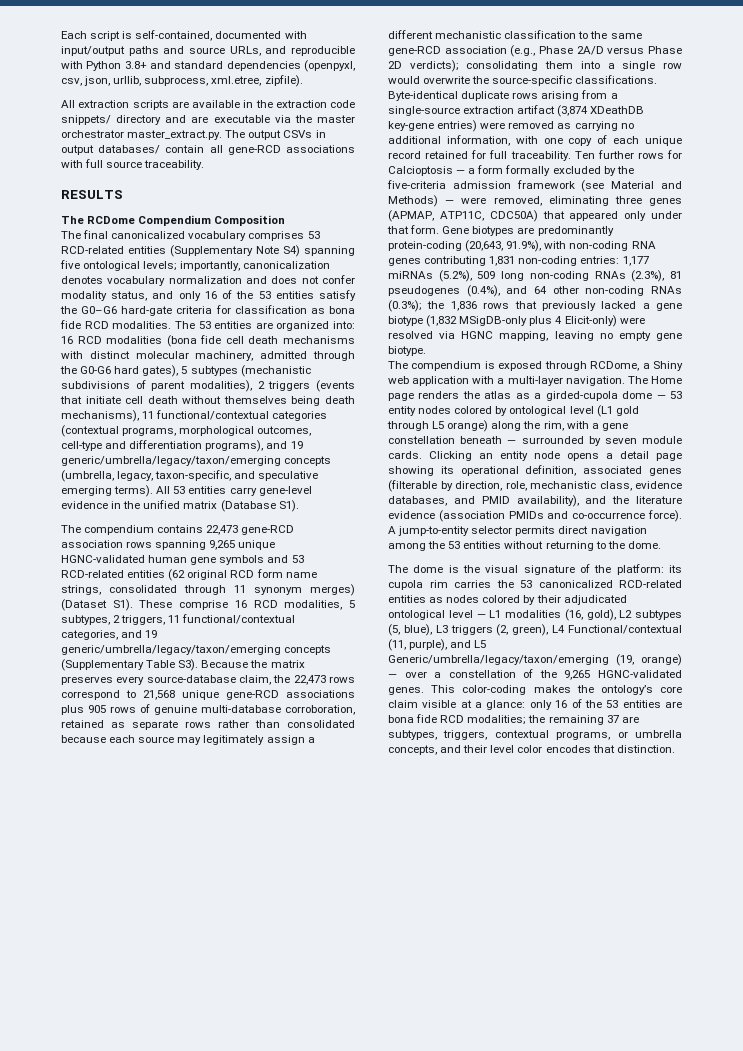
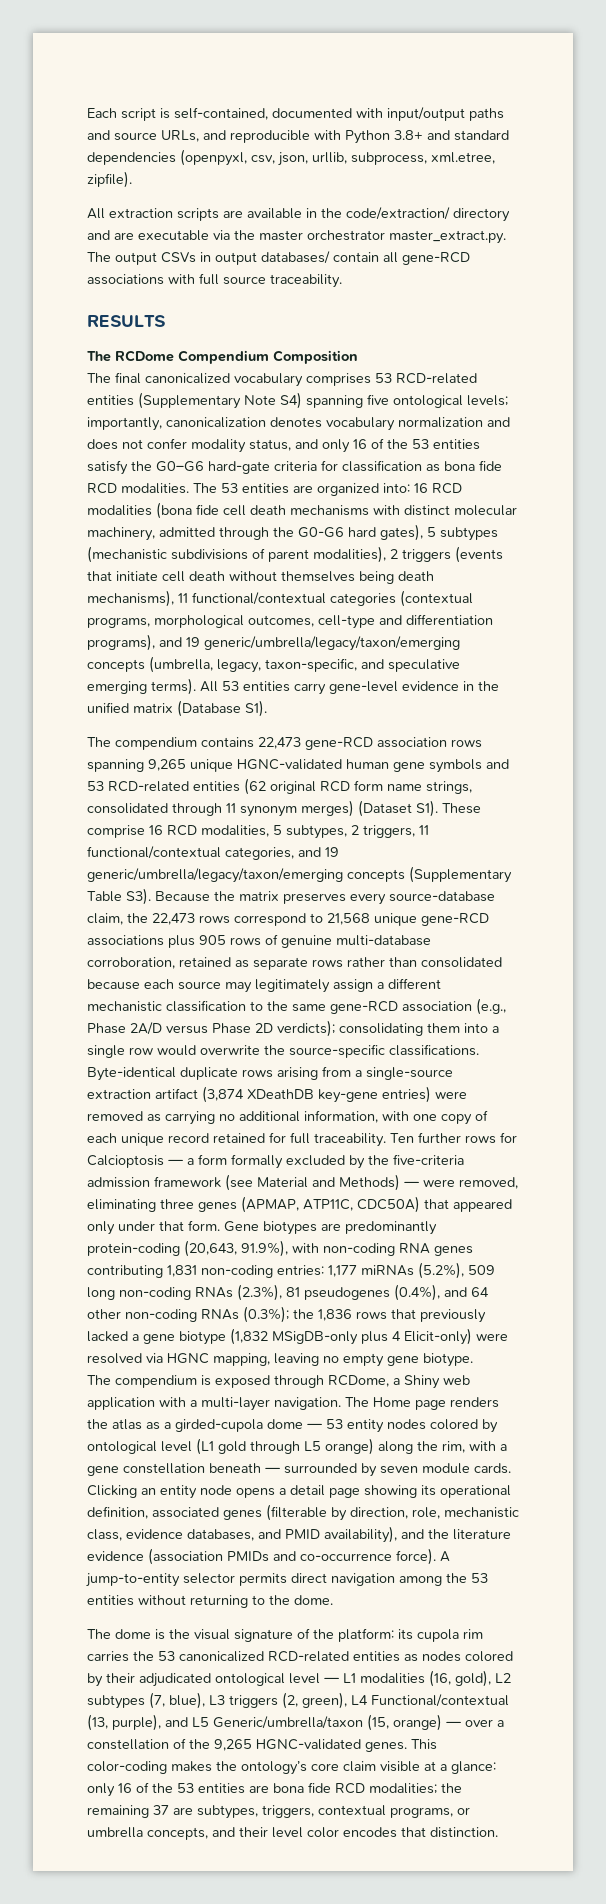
- All extraction scripts are available in the extraction code snippets/ directory and are executable via the master orchestrator master_extract.py. The output CSVs in output databases/ contain all gene-RCD associations with full source traceability.
+ All extraction scripts are available in the code/extraction/ directory and are executable via the master orchestrator master_extract.py. The output CSVs in output databases/ contain all gene-RCD associations with full source traceability.
- The dome is the visual signature of the platform: its cupola rim carries the 53 canonicalized RCD-related entities as nodes colored by their adjudicated ontological level — L1 modalities (16, gold), L2 subtypes (5, blue), L3 triggers (2, green), L4 Functional/contextual (11, purple), and L5 Generic/umbrella/legacy/taxon/emerging (19, orange) — over a constellation of the 9,265 HGNC-validated genes.
+ The dome is the visual signature of the platform: its cupola rim carries the 53 canonicalized RCD-related entities as nodes colored by their adjudicated ontological level — L1 modalities (16, gold), L2 subtypes (7, blue), L3 triggers (2, green), L4 Functional/contextual (13, purple), and L5 Generic/umbrella/taxon (15, orange) — over a constellation of the 9,265 HGNC-validated genes.

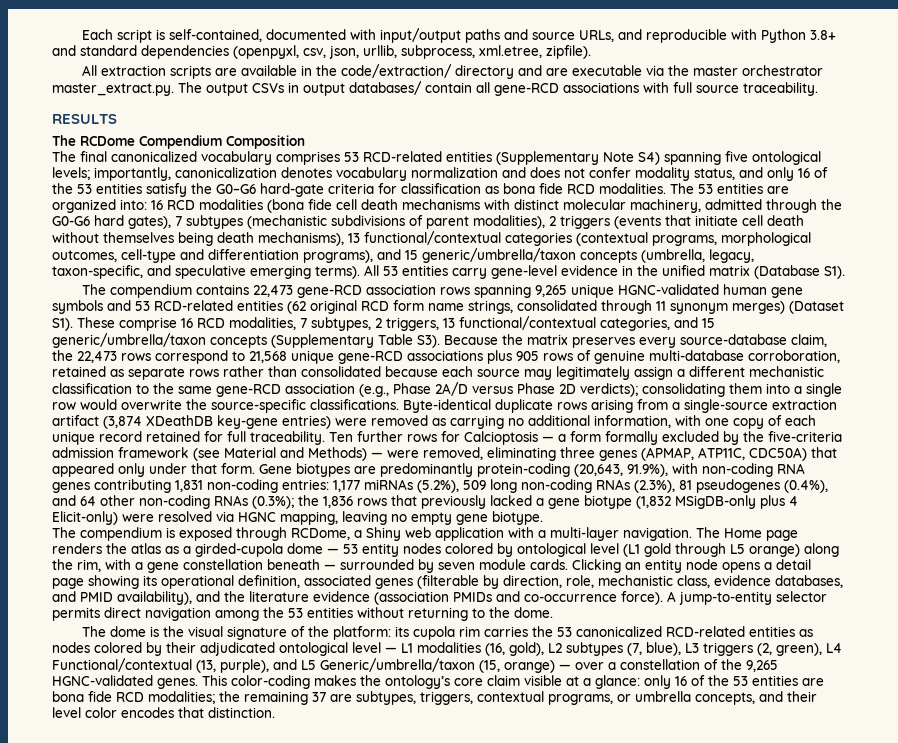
- 16 RCD modalities (bona fide cell death mechanisms with distinct molecular machinery, admitted through the G0-G6 hard gates), 5 subtypes (mechanistic subdivisions of parent modalities), 2 triggers (events that initiate cell death without themselves being death mechanisms), 11 functional/contextual categories (contextual programs, morphological outcomes, cell-type and differentiation programs), and 19 generic/umbrella/legacy/taxon/emerging concepts (umbrella, legacy, taxon-specific, and speculative emerging terms).
+ 16 RCD modalities (bona fide cell death mechanisms with distinct molecular machinery, admitted through the G0-G6 hard gates), 7 subtypes (mechanistic subdivisions of parent modalities), 2 triggers (events that initiate cell death without themselves being death mechanisms), 13 functional/contextual categories (contextual programs, morphological outcomes, cell-type and differentiation programs), and 15 generic/umbrella/taxon concepts (umbrella, legacy, taxon-specific, and speculative emerging terms).
- The compendium contains 22,473 gene-RCD association rows spanning 9,265 unique HGNC-validated human gene symbols and 53 RCD-related entities (62 original RCD form name strings, consolidated through 11 synonym merges) (Dataset S1). These comprise 16 RCD modalities, 5 subtypes, 2 triggers, 11 functional/contextual categories, and 19 generic/umbrella/legacy/taxon/emerging concepts (Supplementary Table S3). Because the matrix preserves every source-database claim, the 22,473 rows correspond to 21,568 unique gene-RCD associations plus 905 rows of genuine multi-database corroboration, retained as separate rows rather than consolidated because each source may legitimately assign a different mechanistic classification to the same gene-RCD association (e.g., Phase 2A/D versus Phase 2D verdicts);
+ The compendium contains 22,473 gene-RCD association rows spanning 9,265 unique HGNC-validated human gene symbols and 53 RCD-related entities (62 original RCD form name strings, consolidated through 11 synonym merges) (Dataset S1). These comprise 16 RCD modalities, 7 subtypes, 2 triggers, 13 functional/contextual categories, and 15 generic/umbrella/taxon concepts (Supplementary Table S3). Because the matrix preserves every source-database claim, the 22,473 rows correspond to 21,568 unique gene-RCD associations plus 905 rows of genuine multi-database corroboration, retained as separate rows rather than consolidated because each source may legitimately assign a different mechanistic classification to the same gene-RCD association (e.g., Phase 2A/D versus Phase 2D verdicts);

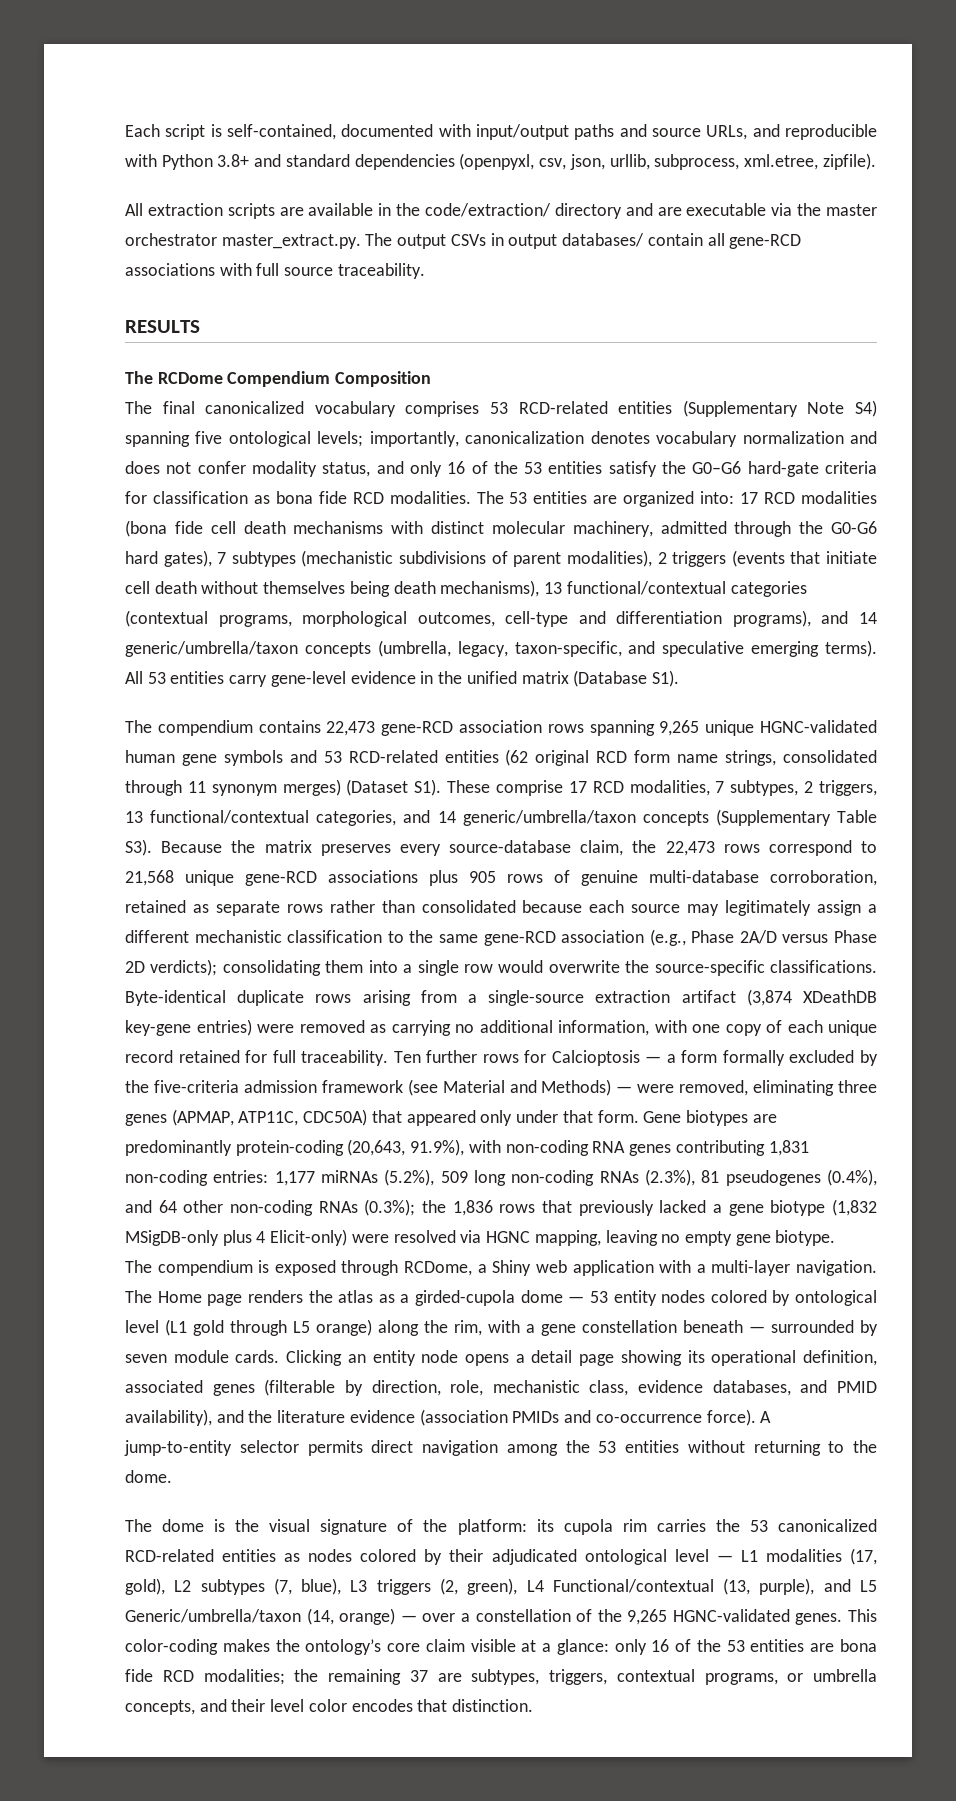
- 16 RCD modalities (bona fide cell death mechanisms with distinct molecular machinery, admitted through the G0-G6 hard gates), 7 subtypes (mechanistic subdivisions of parent modalities), 2 triggers (events that initiate cell death without themselves being death mechanisms), 13 functional/contextual categories (contextual programs, morphological outcomes, cell-type and differentiation programs), and 15 generic/umbrella/taxon concepts (umbrella, legacy, taxon-specific, and speculative emerging terms).
+ 17 RCD modalities (bona fide cell death mechanisms with distinct molecular machinery, admitted through the G0-G6 hard gates), 7 subtypes (mechanistic subdivisions of parent modalities), 2 triggers (events that initiate cell death without themselves being death mechanisms), 13 functional/contextual categories (contextual programs, morphological outcomes, cell-type and differentiation programs), and 14 generic/umbrella/taxon concepts (umbrella, legacy, taxon-specific, and speculative emerging terms).
- The compendium contains 22,473 gene-RCD association rows spanning 9,265 unique HGNC-validated human gene symbols and 53 RCD-related entities (62 original RCD form name strings, consolidated through 11 synonym merges) (Dataset S1). These comprise 16 RCD modalities, 7 subtypes, 2 triggers, 13 functional/contextual categories, and 15 generic/umbrella/taxon concepts (Supplementary Table S3). Because the matrix preserves every source-database claim, the 22,473 rows correspond to 21,568 unique gene-RCD associations plus 905 rows of genuine multi-database corroboration, retained as separate rows rather than consolidated because each source may legitimately assign a different mechanistic classification to the same gene-RCD association (e.g., Phase 2A/D versus Phase 2D verdicts);
+ The compendium contains 22,473 gene-RCD association rows spanning 9,265 unique HGNC-validated human gene symbols and 53 RCD-related entities (62 original RCD form name strings, consolidated through 11 synonym merges) (Dataset S1). These comprise 17 RCD modalities, 7 subtypes, 2 triggers, 13 functional/contextual categories, and 14 generic/umbrella/taxon concepts (Supplementary Table S3). Because the matrix preserves every source-database claim, the 22,473 rows correspond to 21,568 unique gene-RCD associations plus 905 rows of genuine multi-database corroboration, retained as separate rows rather than consolidated because each source may legitimately assign a different mechanistic classification to the same gene-RCD association (e.g., Phase 2A/D versus Phase 2D verdicts);
- The dome is the visual signature of the platform: its cupola rim carries the 53 canonicalized RCD-related entities as nodes colored by their adjudicated ontological level — L1 modalities (16, gold), L2 subtypes (7, blue), L3 triggers (2, green), L4 Functional/contextual (13, purple), and L5 Generic/umbrella/taxon (15, orange) — over a constellation of the 9,265 HGNC-validated genes.
+ The dome is the visual signature of the platform: its cupola rim carries the 53 canonicalized RCD-related entities as nodes colored by their adjudicated ontological level — L1 modalities (17, gold), L2 subtypes (7, blue), L3 triggers (2, green), L4 Functional/contextual (13, purple), and L5 Generic/umbrella/taxon (14, orange) — over a constellation of the 9,265 HGNC-validated genes.

